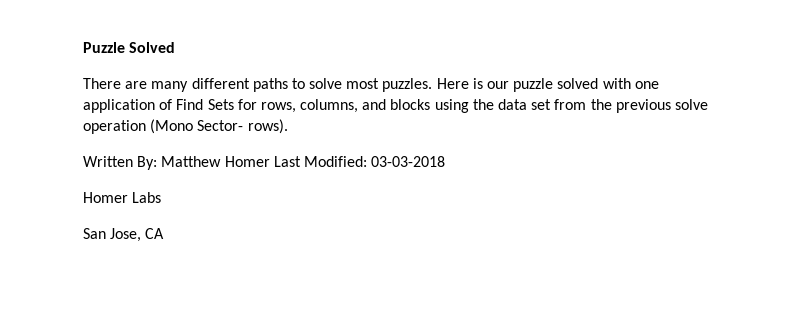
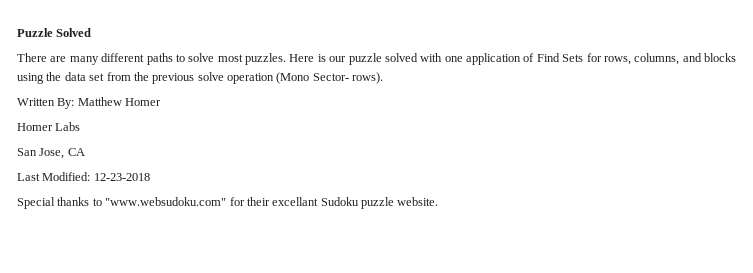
- Written By: Matthew Homer Last Modified: 03-03-2018
+ Written By: Matthew Homer
+ Last Modified: 12-23-2018
+ Special thanks to "www.websudoku.com" for their excellant Sudoku puzzle website.

